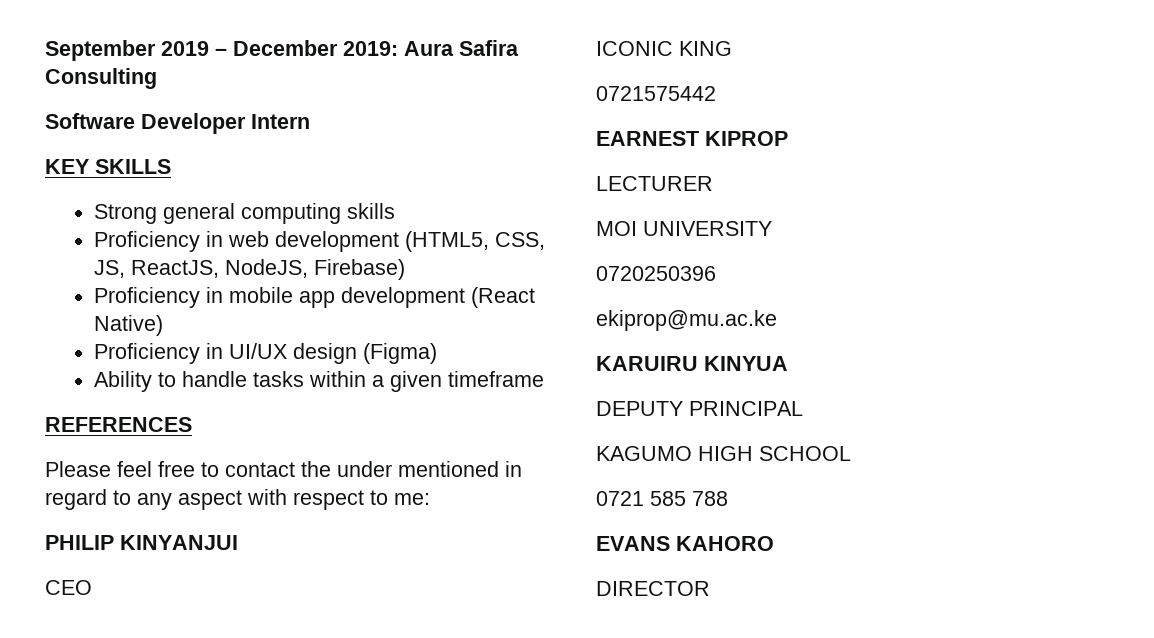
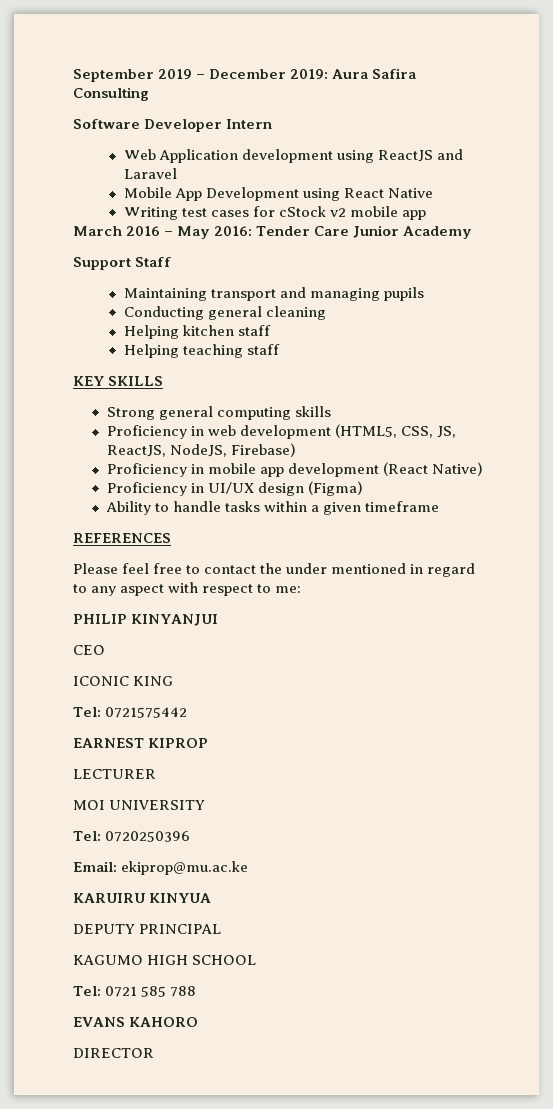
+ Web Application development using ReactJS and Laravel
+ Mobile App Development using React Native
+ Writing test cases for cStock v2 mobile app
+ March 2016 – May 2016: Tender Care Junior Academy
+ Support Staff
+ Maintaining transport and managing pupils
+ Conducting general cleaning
+ Helping kitchen staff
+ Helping teaching staff
- 0721575442
+ Tel: 0721575442
- 0720250396
+ Tel: 0720250396
- ekiprop@mu.ac.ke
+ Email: ekiprop@mu.ac.ke
- 0721 585 788
+ Tel: 0721 585 788

